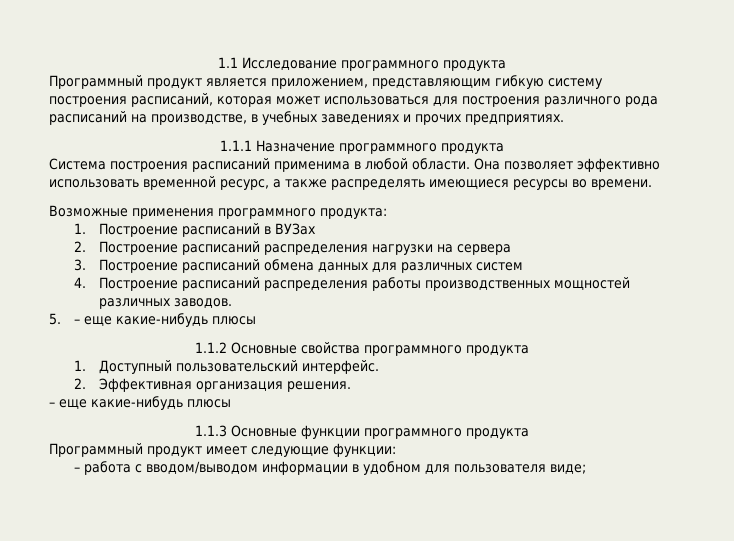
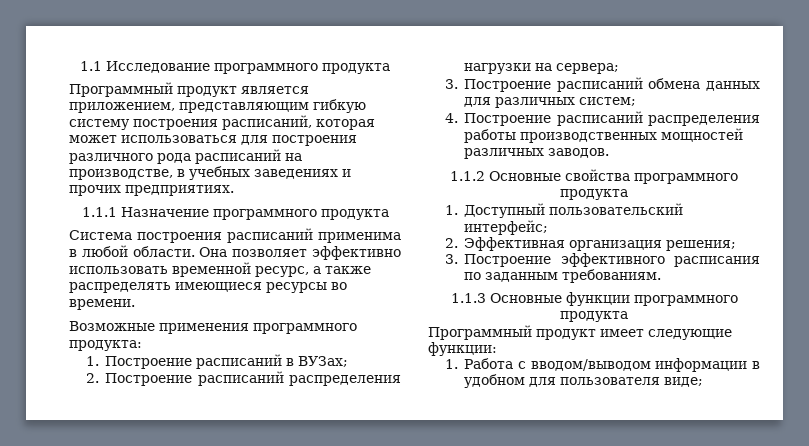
- 1. Построение расписаний в ВУЗах
+ 1. Построение расписаний в ВУЗах;
- 2. Построение расписаний распределения нагрузки на сервера
+ 2. Построение расписаний распределения нагрузки на сервера;
- 3. Построение расписаний обмена данных для различных систем
+ 3. Построение расписаний обмена данных для различных систем;
- 5. – еще какие-нибудь плюсы
- 1. Доступный пользовательский интерфейс.
+ 1. Доступный пользовательский интерфейс;
- 2. Эффективная организация решения.
- – еще какие-нибудь плюсы
+ 2. Эффективная организация решения;
+ 3. Построение эффективного расписания по заданным требованиям.
- – работа с вводом/выводом информации в удобном для пользователя виде;
+ 1. Работа с вводом/выводом информации в удобном для пользователя виде;

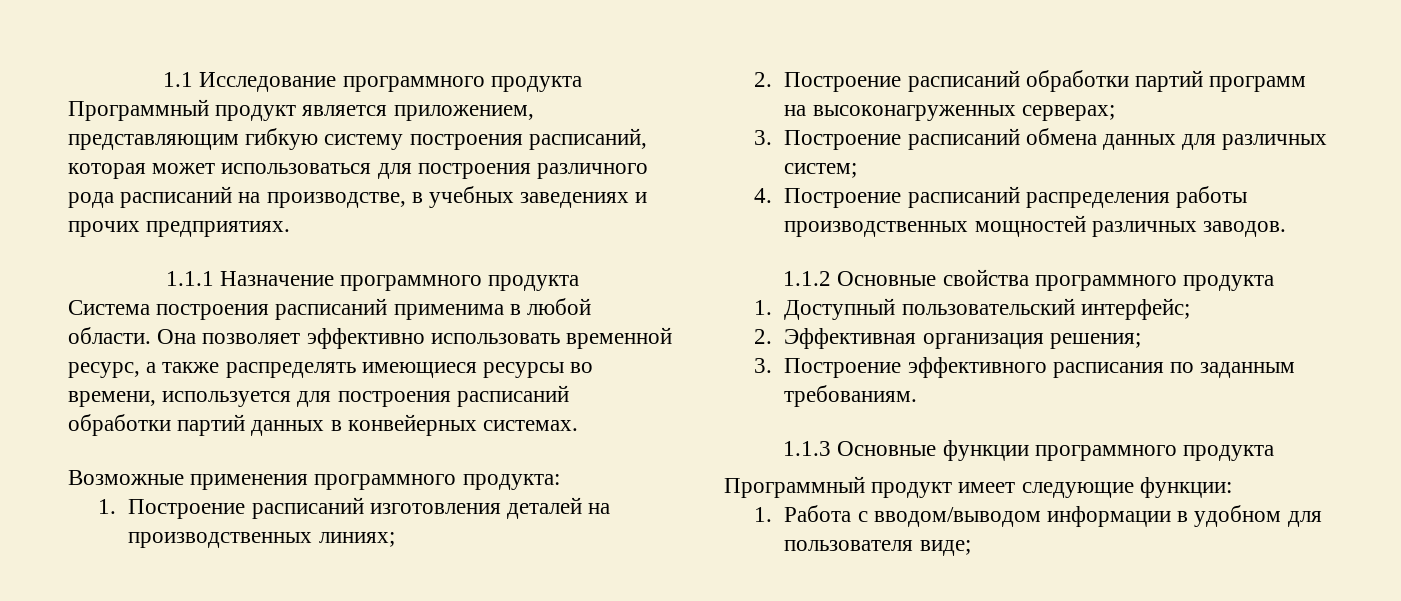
- Она позволяет эффективно использовать временной ресурс, а также распределять имеющиеся ресурсы во времени.
+ Она позволяет эффективно использовать временной ресурс, а также распределять имеющиеся ресурсы во времени, используется для построения расписаний обработки партий данных в конвейерных системах.
- 1. Построение расписаний в ВУЗах;
- 2. Построение расписаний распределения нагрузки на сервера;
+ 1. Построение расписаний изготовления деталей на производственных линиях;
+ 2. Построение расписаний обработки партий программ на высоконагруженных серверах;

